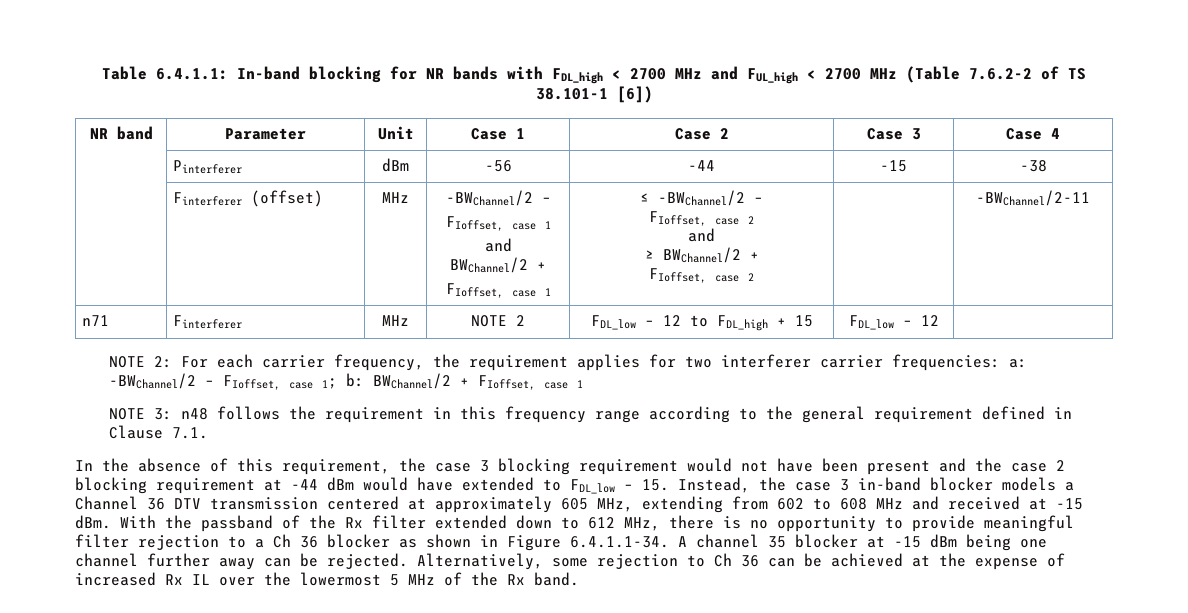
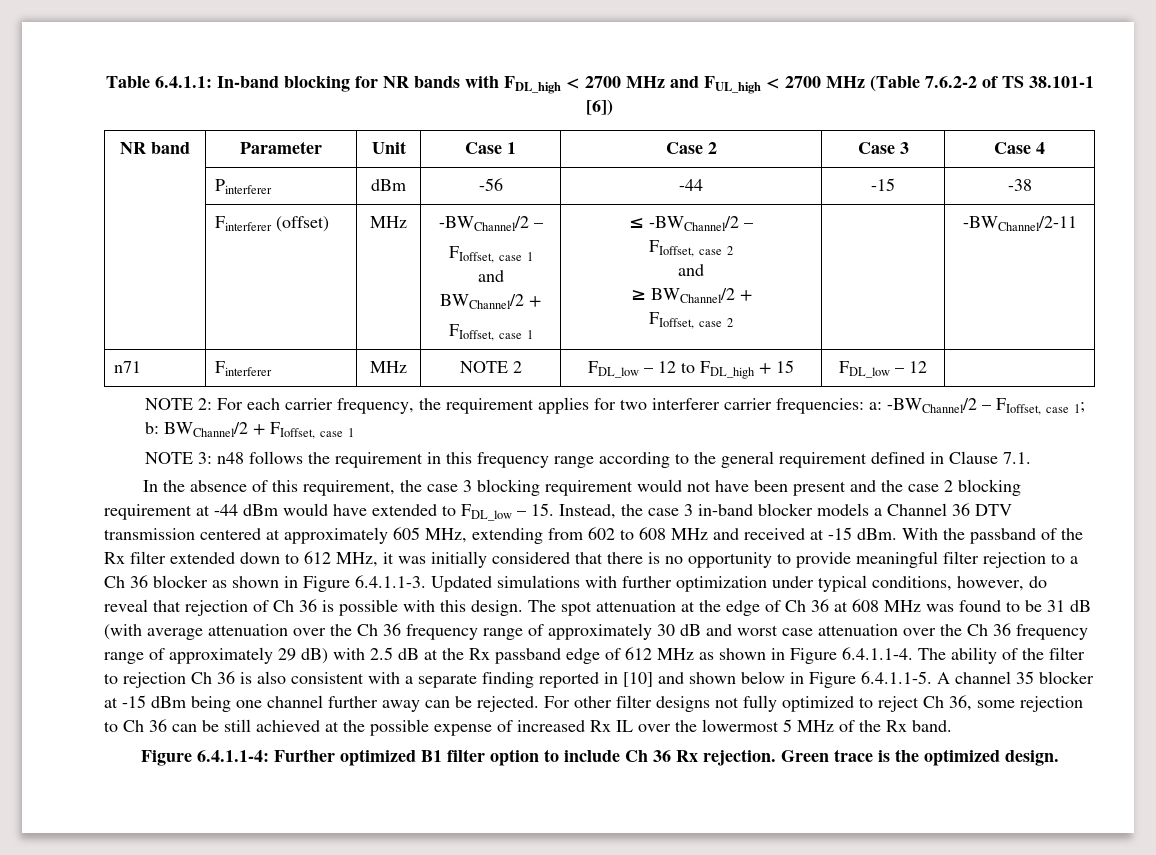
- With the passband of the Rx filter extended down to 612 MHz, there is no opportunity to provide meaningful filter rejection to a Ch 36 blocker as shown in Figure 6.4.1.1-34. A channel 35 blocker at -15 dBm being one channel further away can be rejected.
+ With the passband of the Rx filter extended down to 612 MHz, it was initially considered that there is no opportunity to provide meaningful filter rejection to a Ch 36 blocker as shown in Figure 6.4.1.1-3. Updated simulations with further optimization under typical conditions, however, do reveal that rejection of Ch 36 is possible with this design. The spot attenuation at the edge of Ch 36 at 608 MHz was found to be 31 dB (with average attenuation over the Ch 36 frequency range of approximately 30 dB and worst case attenuation over the Ch 36 frequency range of approximately 29 dB) with 2.5 dB at the Rx passband edge of 612 MHz as shown in Figure 6.4.1.1-4. The ability of the filter to rejection Ch 36 is also consistent with a separate finding reported in [10] and shown below in Figure 6.4.1.1-5. A channel 35 blocker at -15 dBm being one channel further away can be rejected.
- Alternatively, some rejection to Ch 36 can be achieved at the expense of increased Rx IL over the lowermost 5 MHz of the Rx band.
+ For other filter designs not fully optimized to reject Ch 36, some rejection to Ch 36 can be still achieved at the possible expense of increased Rx IL over the lowermost 5 MHz of the Rx band.
+ Figure 6.4.1.1-4: Further optimized B1 filter option to include Ch 36 Rx rejection. Green trace is the optimized design.

